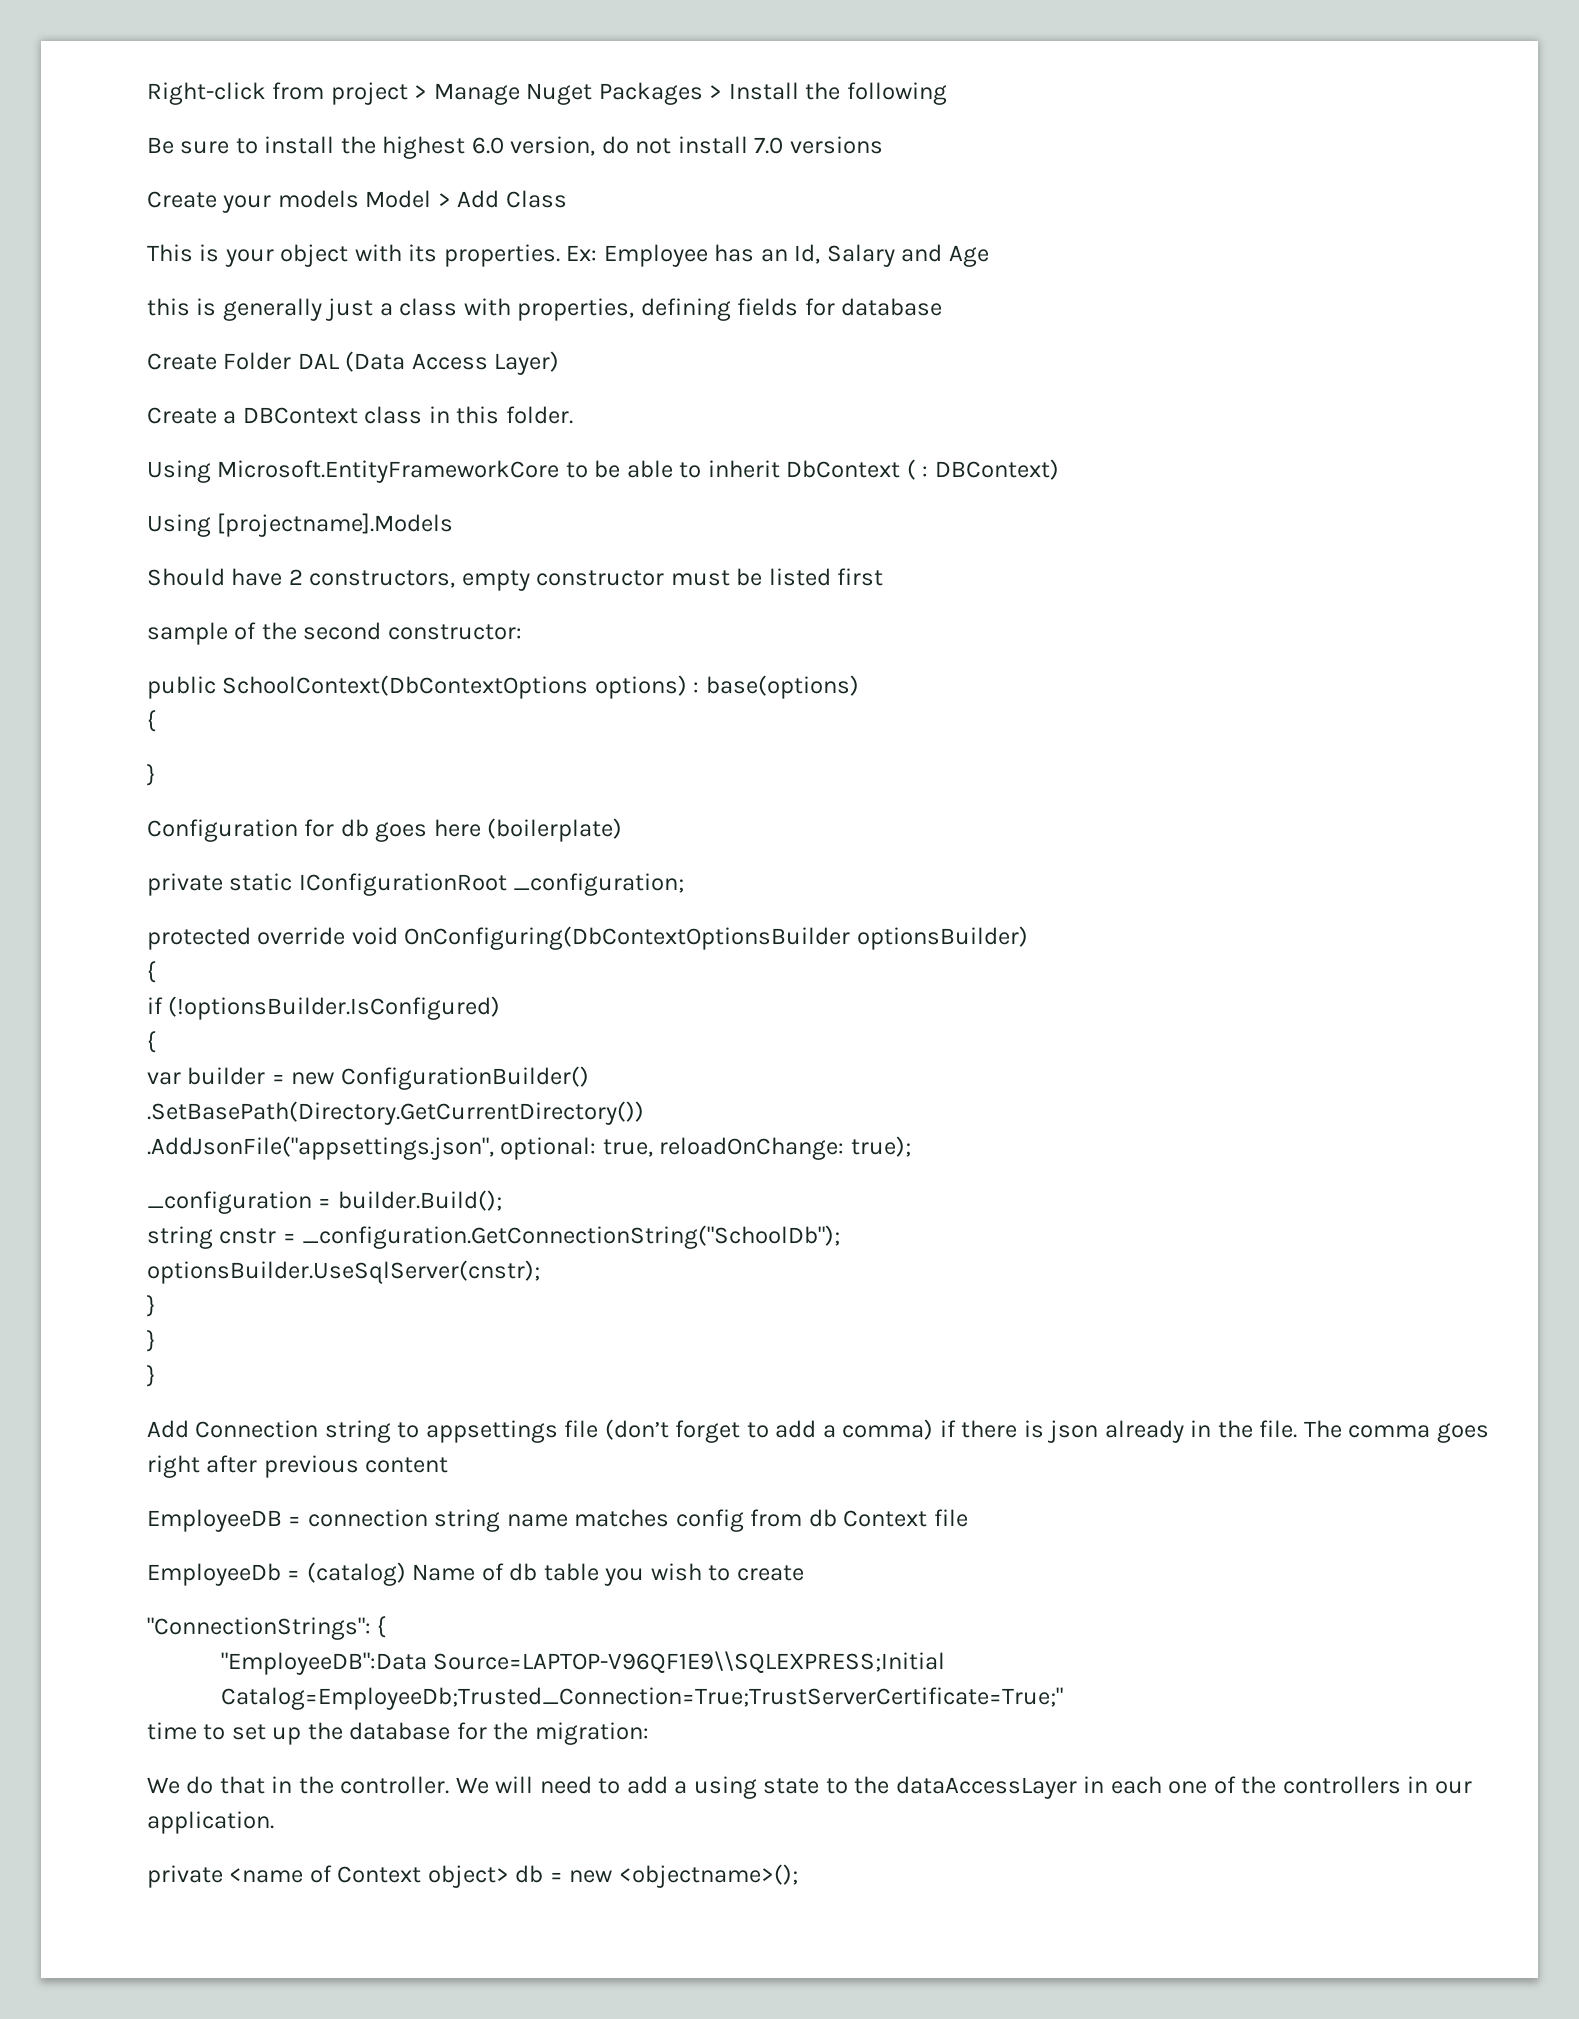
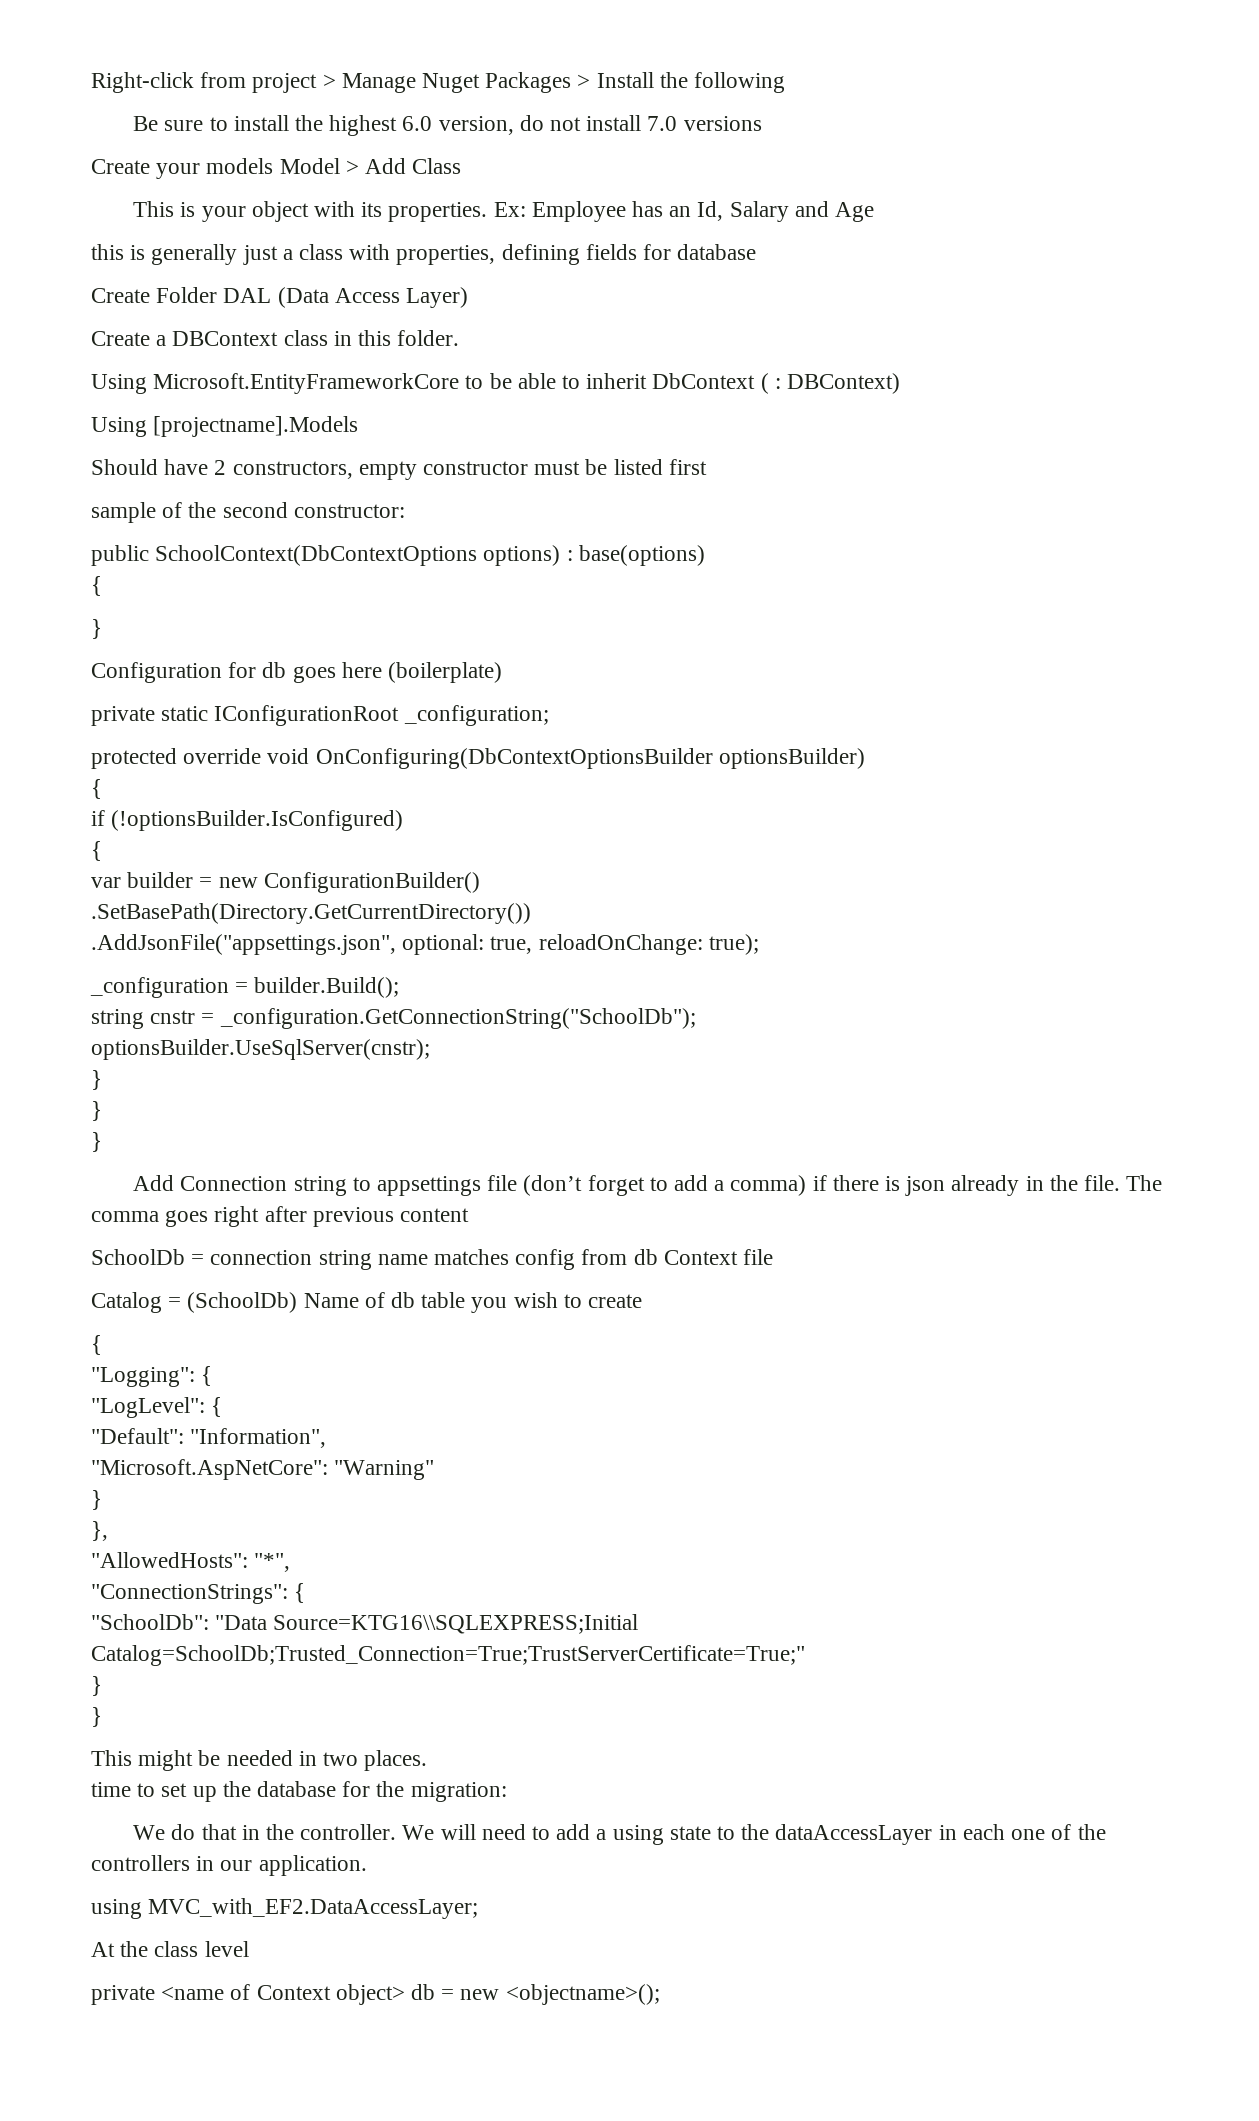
- EmployeeDB = connection string name matches config from db Context file
+ SchoolDb = connection string name matches config from db Context file
- EmployeeDb = (catalog) Name of db table you wish to create
+ Catalog = (SchoolDb) Name of db table you wish to create
+ {
+ "Logging": {
+ "LogLevel": {
+ "Default": "Information",
+ "Microsoft.AspNetCore": "Warning"
+ }
+ },
+ "AllowedHosts": "*",
  "ConnectionStrings": {
- "EmployeeDB":Data Source=LAPTOP-V96QF1E9\\SQLEXPRESS;Initial Catalog=EmployeeDb;Trusted_Connection=True;TrustServerCertificate=True;"
+ "SchoolDb": "Data Source=KTG16\\SQLEXPRESS;Initial Catalog=SchoolDb;Trusted_Connection=True;TrustServerCertificate=True;"
+ }
+ }
+ This might be needed in two places.
+ using MVC_with_EF2.DataAccessLayer;
+ At the class level

